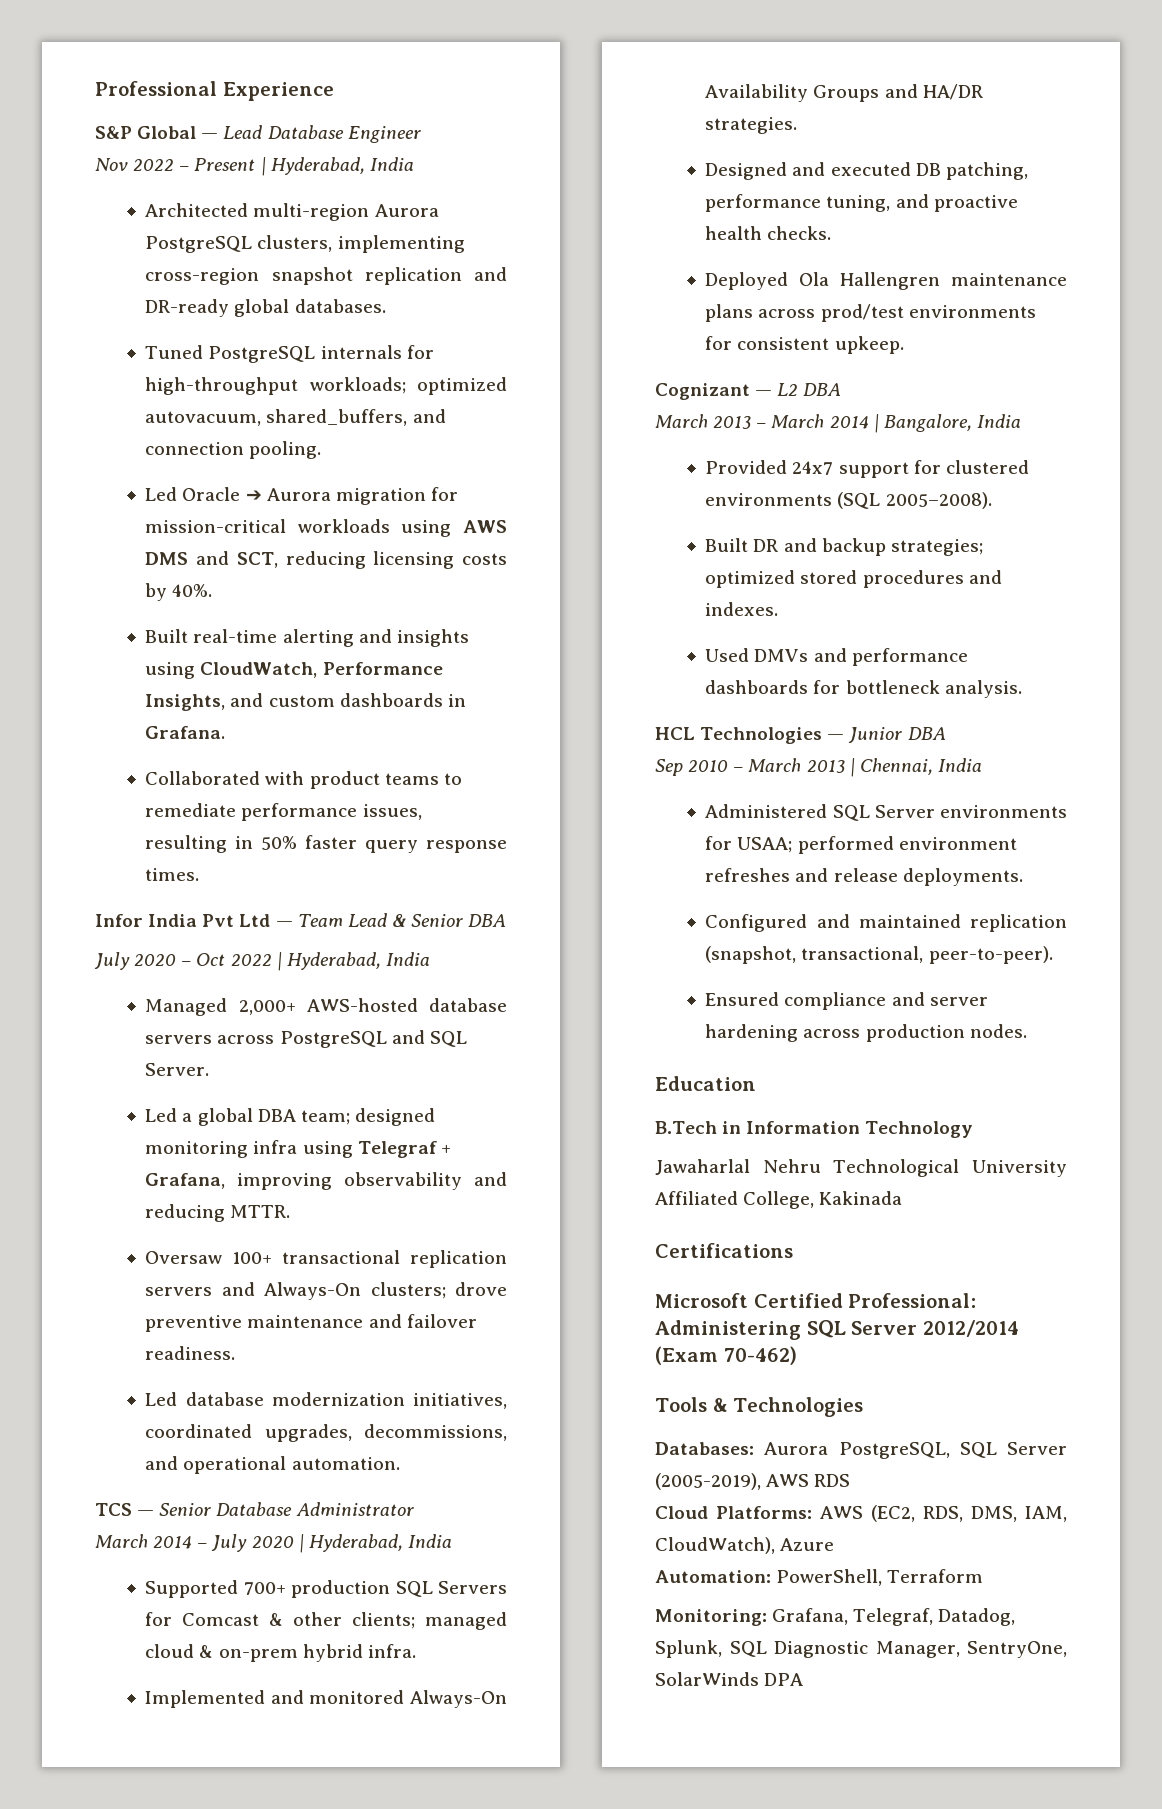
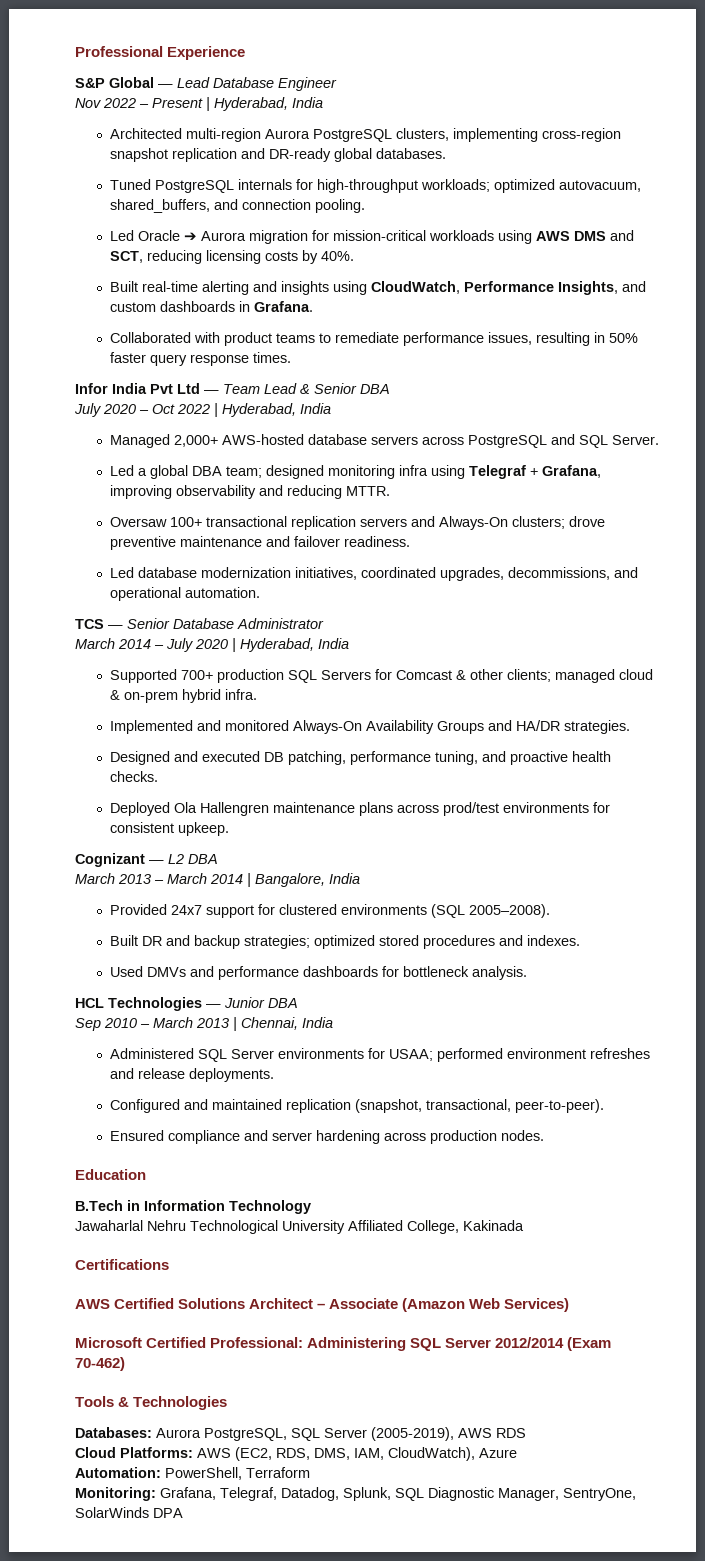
+ AWS Certified Solutions Architect – Associate (Amazon Web Services)

